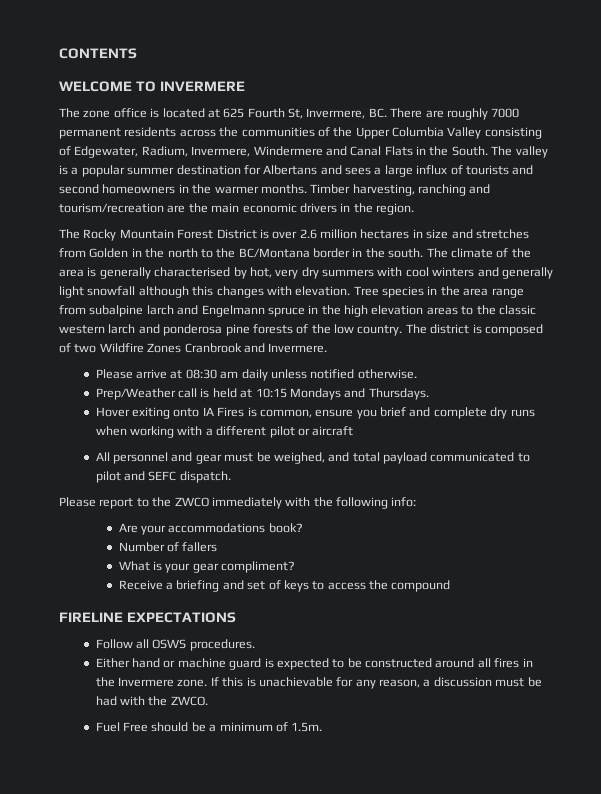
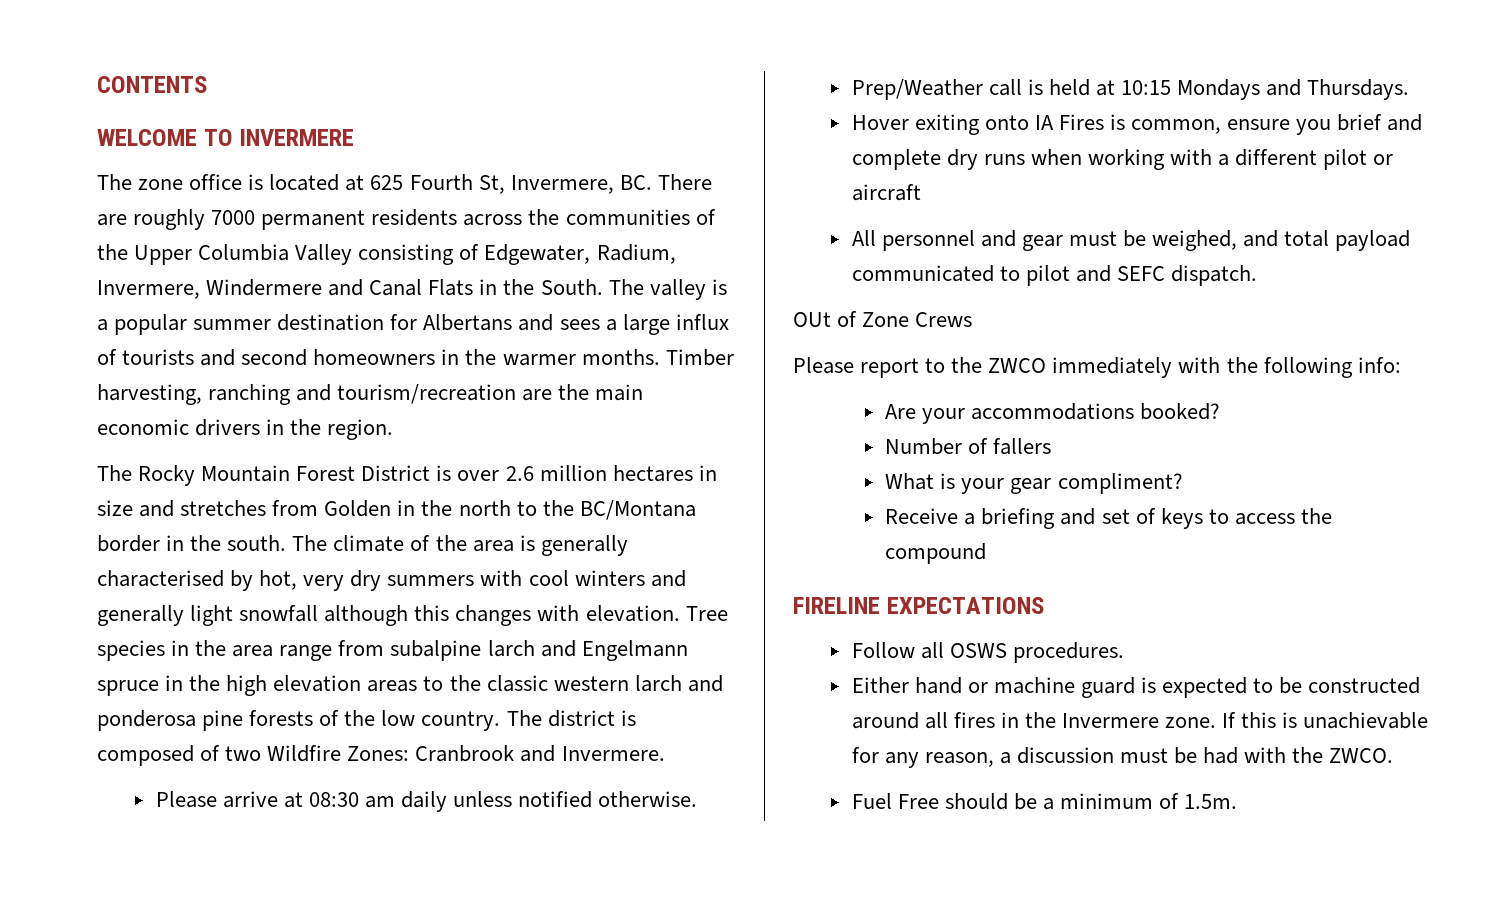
- The district is composed of two Wildfire Zones Cranbrook and Invermere.
+ The district is composed of two Wildfire Zones: Cranbrook and Invermere.
+ OUt of Zone Crews
- Are your accommodations book?
+ Are your accommodations booked?

